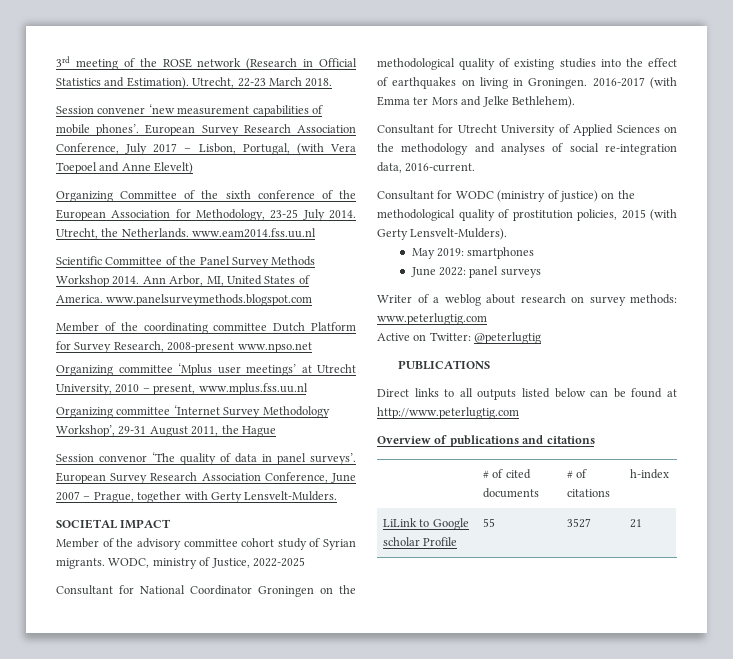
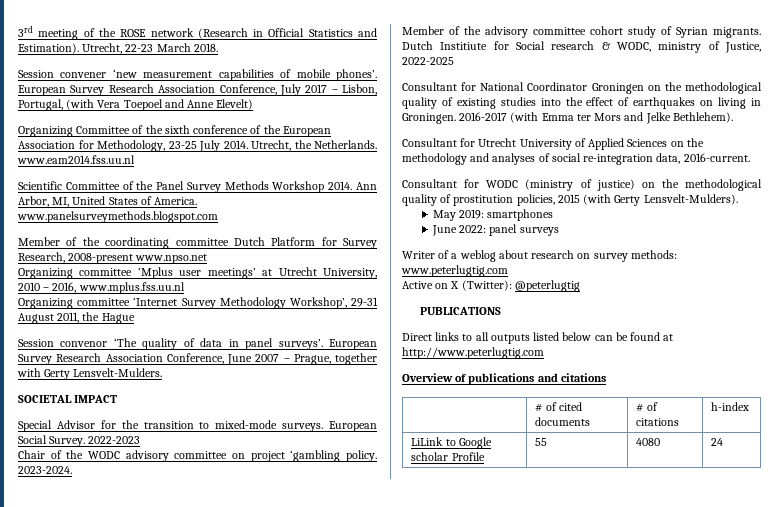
- Organizing committee ‘Mplus user meetings’ at Utrecht University, 2010 – present, www.mplus.fss.uu.nl
+ Organizing committee ‘Mplus user meetings’ at Utrecht University, 2010 – 2016, www.mplus.fss.uu.nl
+ Special Advisor for the transition to mixed-mode surveys. European Social Survey. 2022-2023
+ Chair of the WODC advisory committee on project ‘gambling policy. 2023-2024.
- WODC, ministry of Justice, 2022-2025
+ Dutch Institiute for Social research & WODC, ministry of Justice, 2022-2025
- Active on Twitter: @peterlugtig
+ Active on X (Twitter): @peterlugtig
- LiLink to Google scholar Profile | 55 | 3527 | 21
+ LiLink to Google scholar Profile | 55 | 4080 | 24

